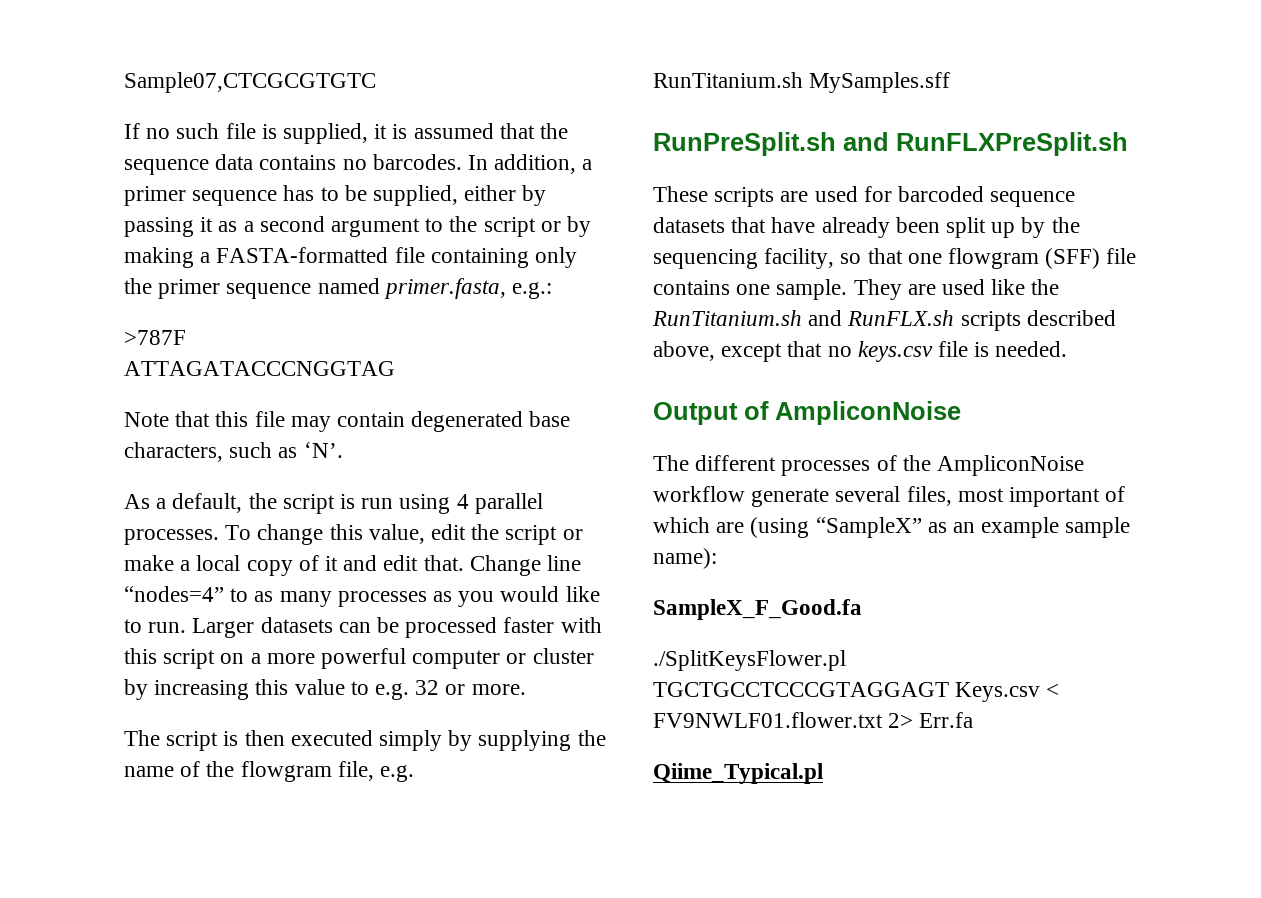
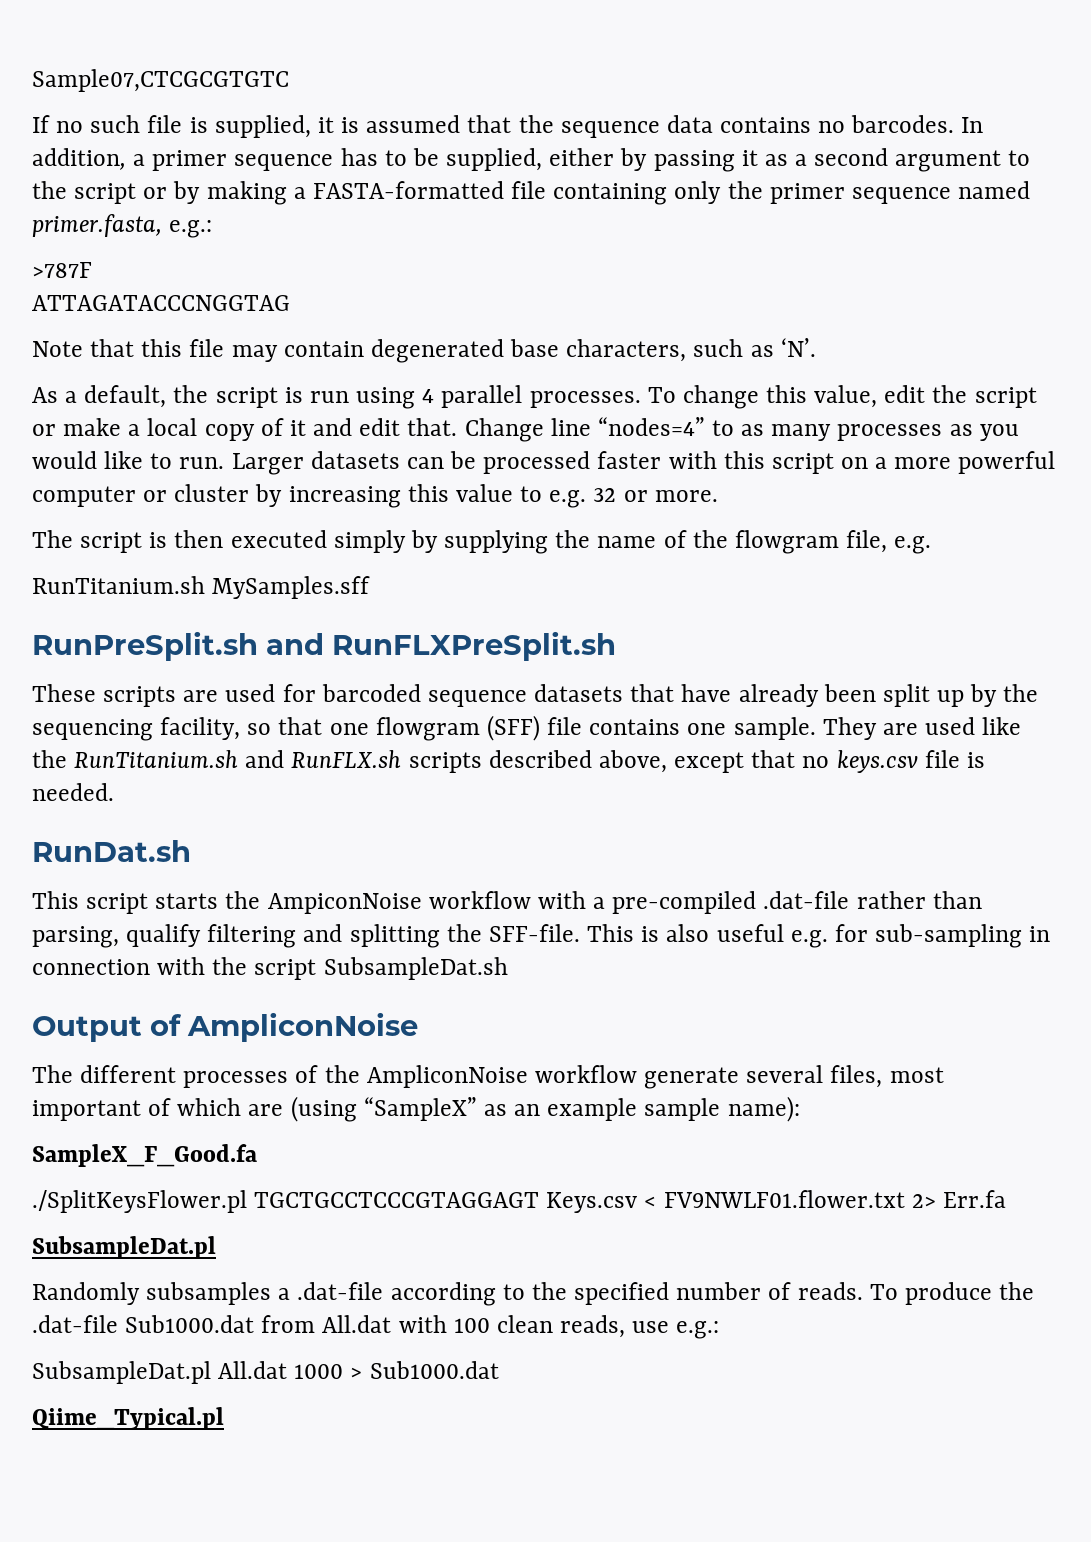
+ RunDat.sh
+ This script starts the AmpiconNoise workflow with a pre-compiled .dat-file rather than parsing, qualify filtering and splitting the SFF-file. This is also useful e.g. for sub-sampling in connection with the script SubsampleDat.sh
  ./SplitKeysFlower.pl TGCTGCCTCCCGTAGGAGT Keys.csv < FV9NWLF01.flower.txt 2> Err.fa
+ SubsampleDat.pl
+ Randomly subsamples a .dat-file according to the specified number of reads. To produce the .dat-file Sub1000.dat from All.dat with 100 clean reads, use e.g.:
+ SubsampleDat.pl All.dat 1000 > Sub1000.dat

